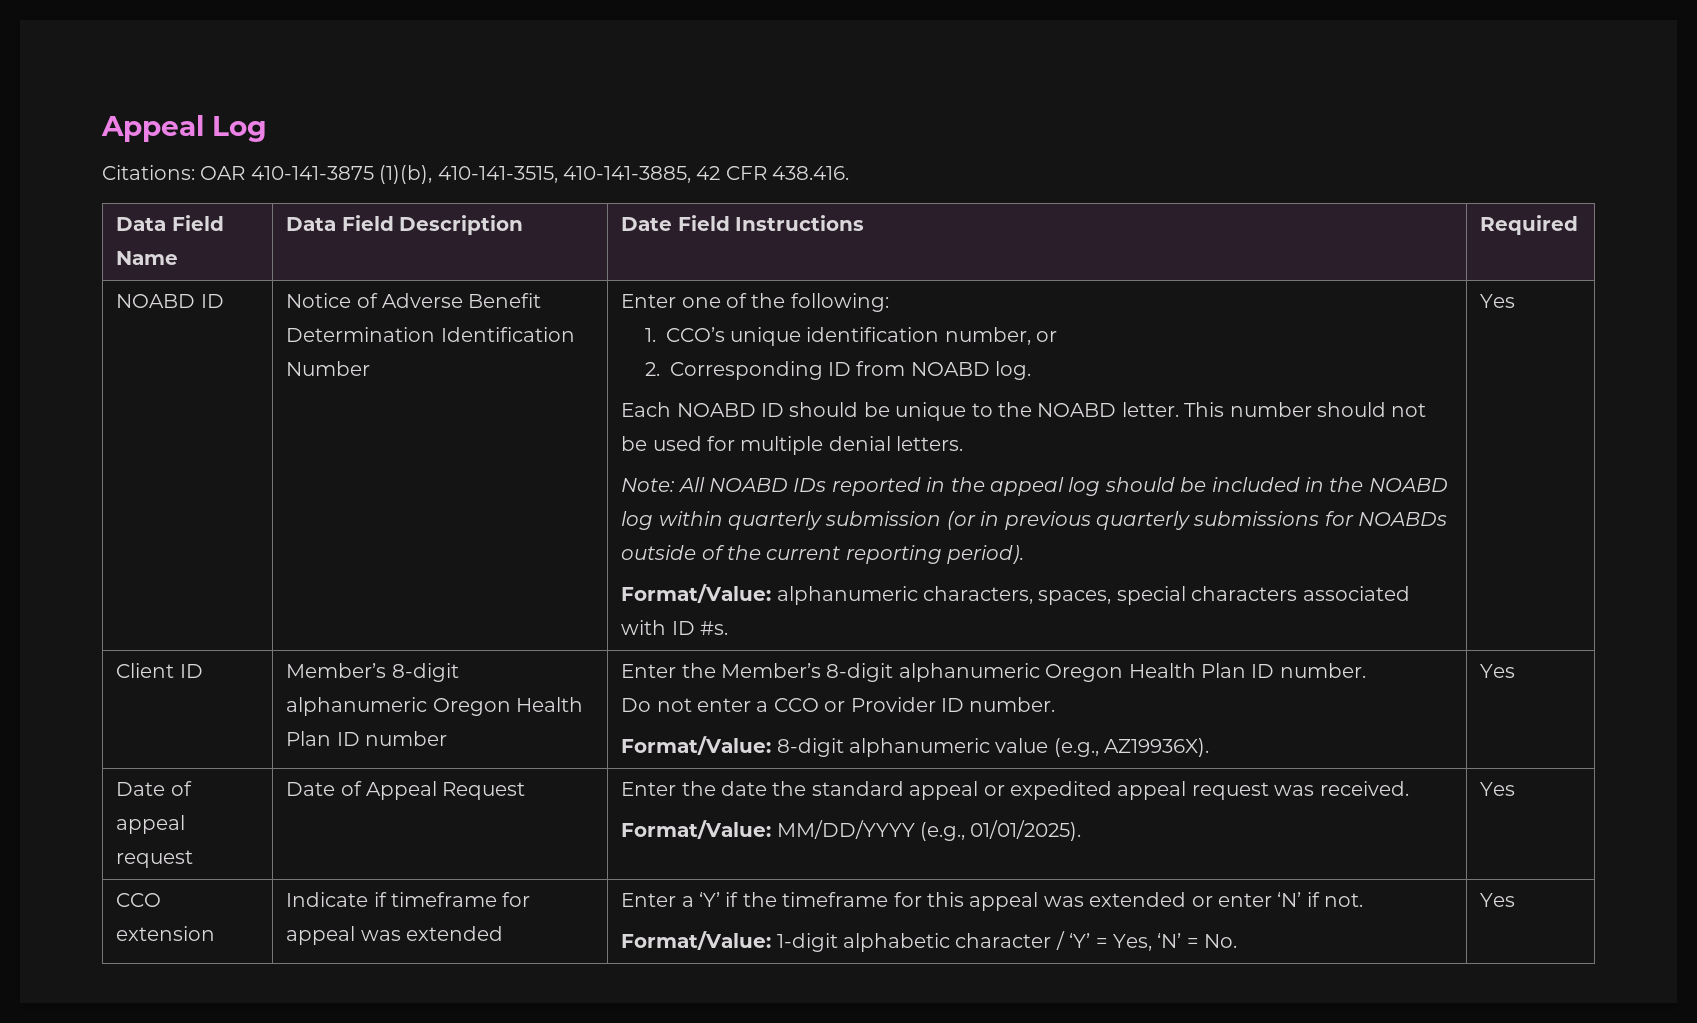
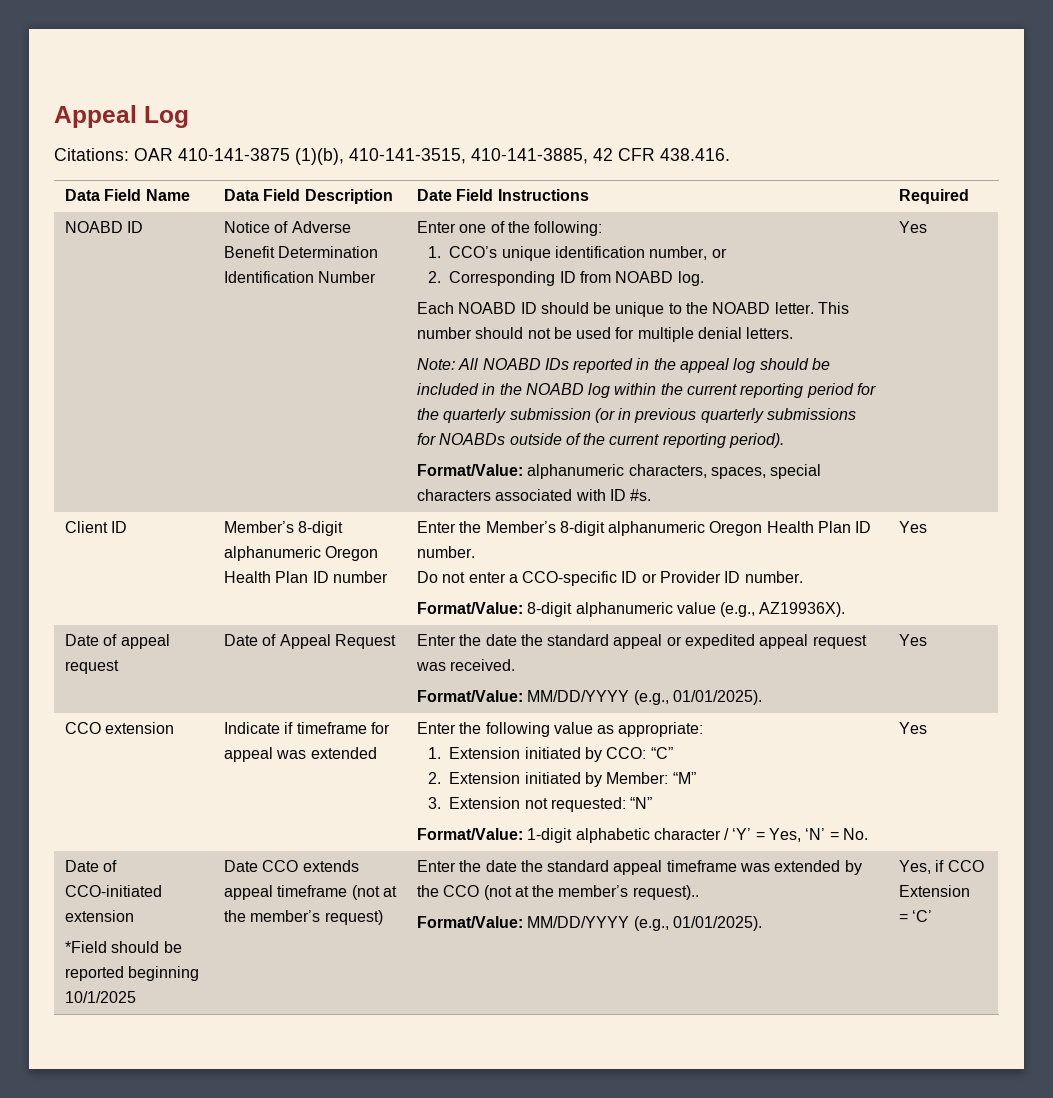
- Note: All NOABD IDs reported in the appeal log should be included in the NOABD log within quarterly submission (or in previous quarterly submissions for NOABDs outside of the current reporting period).
+ Note: All NOABD IDs reported in the appeal log should be included in the NOABD log within the current reporting period for the quarterly submission (or in previous quarterly submissions for NOABDs outside of the current reporting period).
  Client ID | Member’s 8-digit alphanumeric Oregon Health Plan ID number | Enter the Member’s 8-digit alphanumeric Oregon Health Plan ID number.
- Do not enter a CCO or Provider ID number.
+ Do not enter a CCO-specific ID or Provider ID number.
- Enter a ‘Y’ if the timeframe for this appeal was extended or enter ‘N’ if not.
+ Enter the following value as appropriate:
+ 1. Extension initiated by CCO: “C”
+ 2. Extension initiated by Member: “M”
+ 3. Extension not requested: “N”
+ Date of CCO-initiated extension
+ *Field should be reported beginning 10/1/2025 | Date CCO extends appeal timeframe (not at the member’s request) | Enter the date the standard appeal timeframe was extended by the CCO (not at the member’s request)..
+ Format/Value: MM/DD/YYYY (e.g., 01/01/2025). | Yes, if CCO Extension
+ = ‘C’

